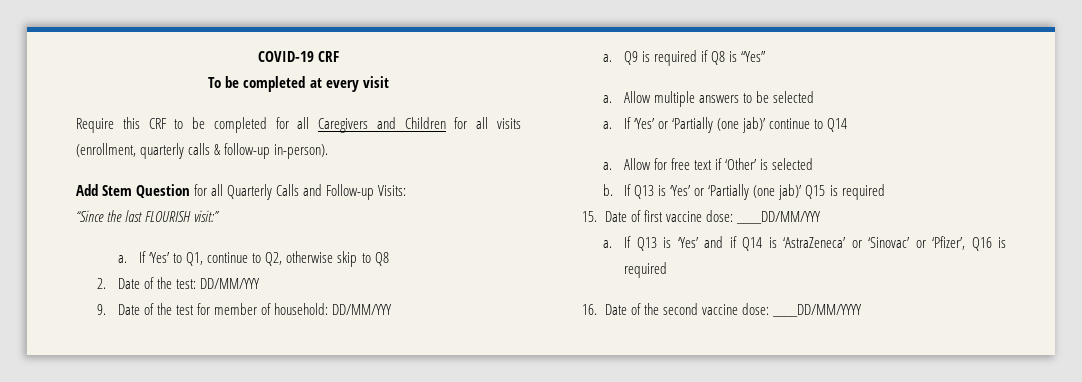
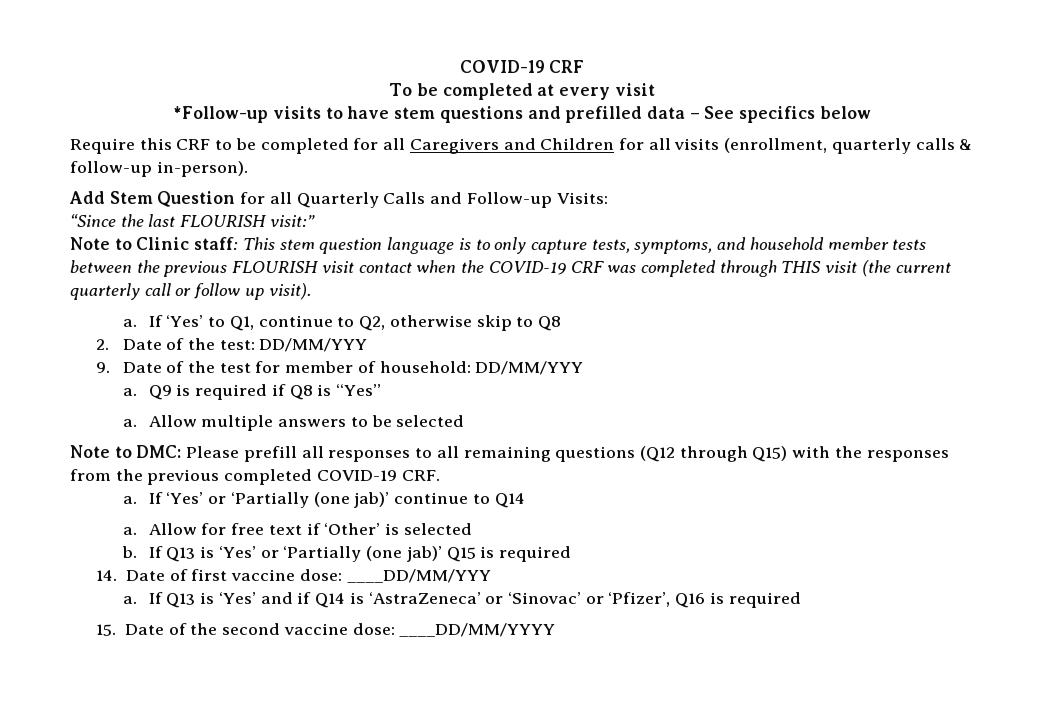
+ *Follow-up visits to have stem questions and prefilled data – See specifics below
+ Note to Clinic staff: This stem question language is to only capture tests, symptoms, and household member tests between the previous FLOURISH visit contact when the COVID-19 CRF was completed through THIS visit (the current quarterly call or follow up visit).
+ Note to DMC: Please prefill all responses to all remaining questions (Q12 through Q15) with the responses from the previous completed COVID-19 CRF.
- 15. Date of first vaccine dose: ____DD/MM/YYY
+ 14. Date of first vaccine dose: ____DD/MM/YYY
- 16. Date of the second vaccine dose: ____DD/MM/YYYY
+ 15. Date of the second vaccine dose: ____DD/MM/YYYY

